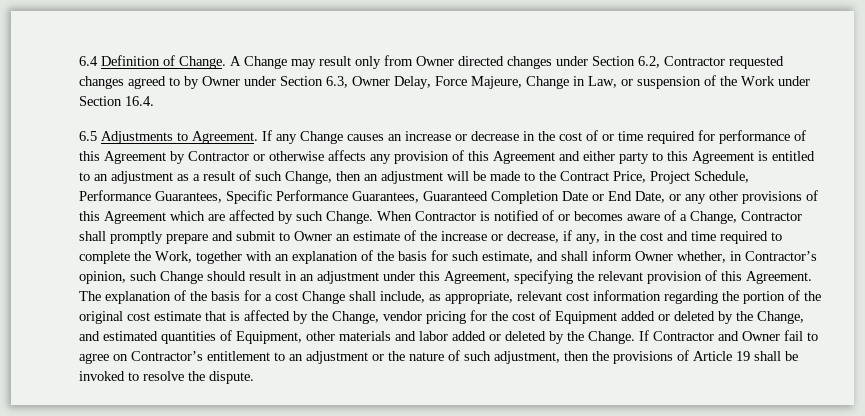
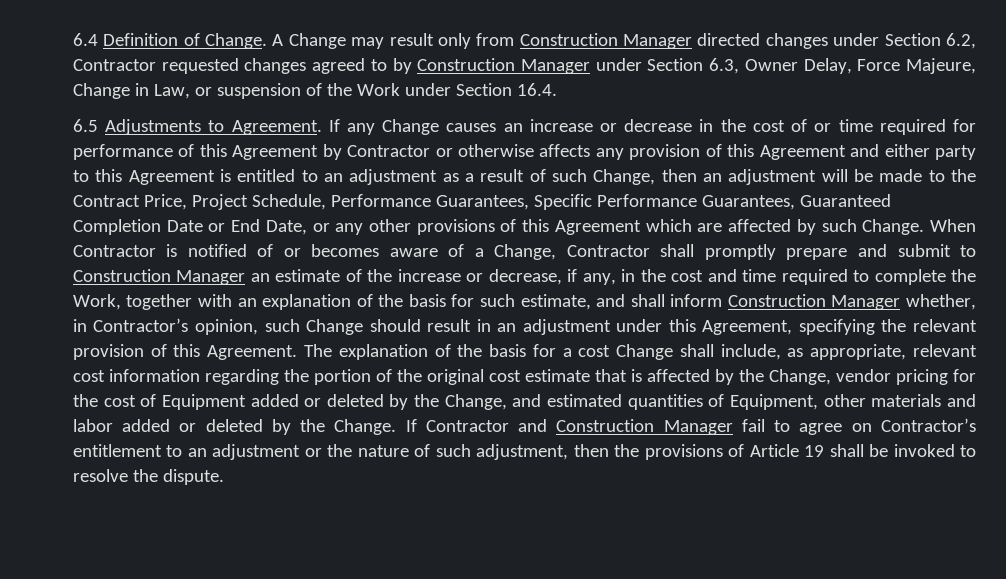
- A Change may result only from Owner directed changes under Section 6.2, Contractor requested changes agreed to by Owner under Section 6.3, Owner Delay, Force Majeure, Change in Law, or suspension of the Work under Section 16.4.
+ A Change may result only from Construction Manager directed changes under Section 6.2, Contractor requested changes agreed to by Construction Manager under Section 6.3, Owner Delay, Force Majeure, Change in Law, or suspension of the Work under Section 16.4.
- When Contractor is notified of or becomes aware of a Change, Contractor shall promptly prepare and submit to Owner an estimate of the increase or decrease, if any, in the cost and time required to complete the Work, together with an explanation of the basis for such estimate, and shall inform Owner whether, in Contractor’s opinion, such Change should result in an adjustment under this Agreement, specifying the relevant provision of this Agreement.
+ When Contractor is notified of or becomes aware of a Change, Contractor shall promptly prepare and submit to Construction Manager an estimate of the increase or decrease, if any, in the cost and time required to complete the Work, together with an explanation of the basis for such estimate, and shall inform Construction Manager whether, in Contractor’s opinion, such Change should result in an adjustment under this Agreement, specifying the relevant provision of this Agreement.
- If Contractor and Owner fail to agree on Contractor’s entitlement to an adjustment or the nature of such adjustment, then the provisions of Article 19 shall be invoked to resolve the dispute.
+ If Contractor and Construction Manager fail to agree on Contractor’s entitlement to an adjustment or the nature of such adjustment, then the provisions of Article 19 shall be invoked to resolve the dispute.

